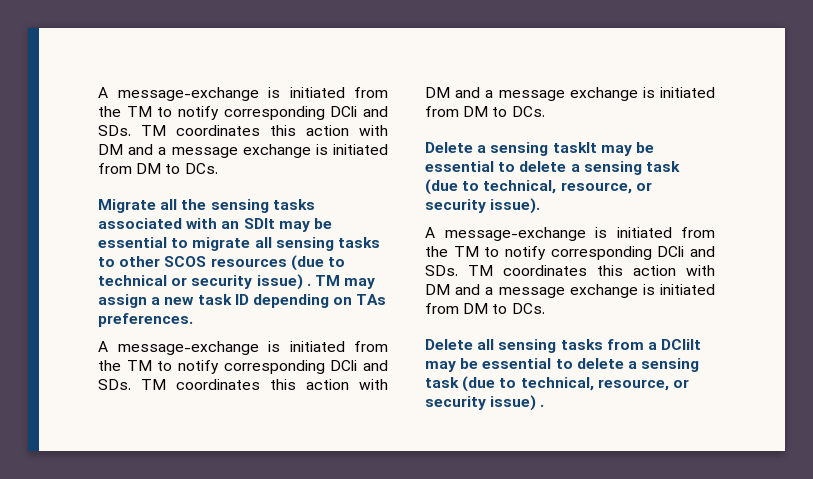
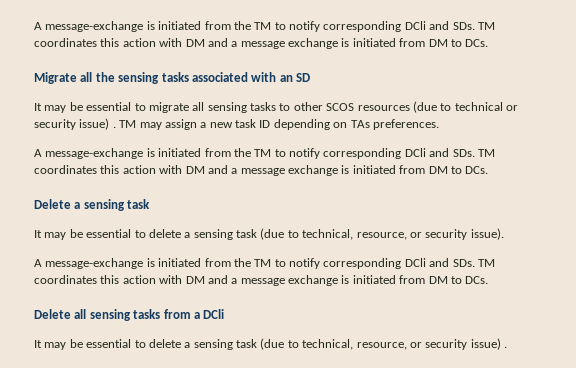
- Migrate all the sensing tasks associated with an SDIt may be essential to migrate all sensing tasks to other SCOS resources (due to technical or security issue) .
+ Migrate all the sensing tasks associated with an SD
+ It may be essential to migrate all sensing tasks to other SCOS resources (due to technical or security issue) .
- Delete a sensing taskIt may be essential to delete a sensing task (due to technical, resource, or security issue).
+ Delete a sensing task
+ It may be essential to delete a sensing task (due to technical, resource, or security issue).
- Delete all sensing tasks from a DCliIt may be essential to delete a sensing task (due to technical, resource, or security issue) .
+ Delete all sensing tasks from a DCli
+ It may be essential to delete a sensing task (due to technical, resource, or security issue) .

